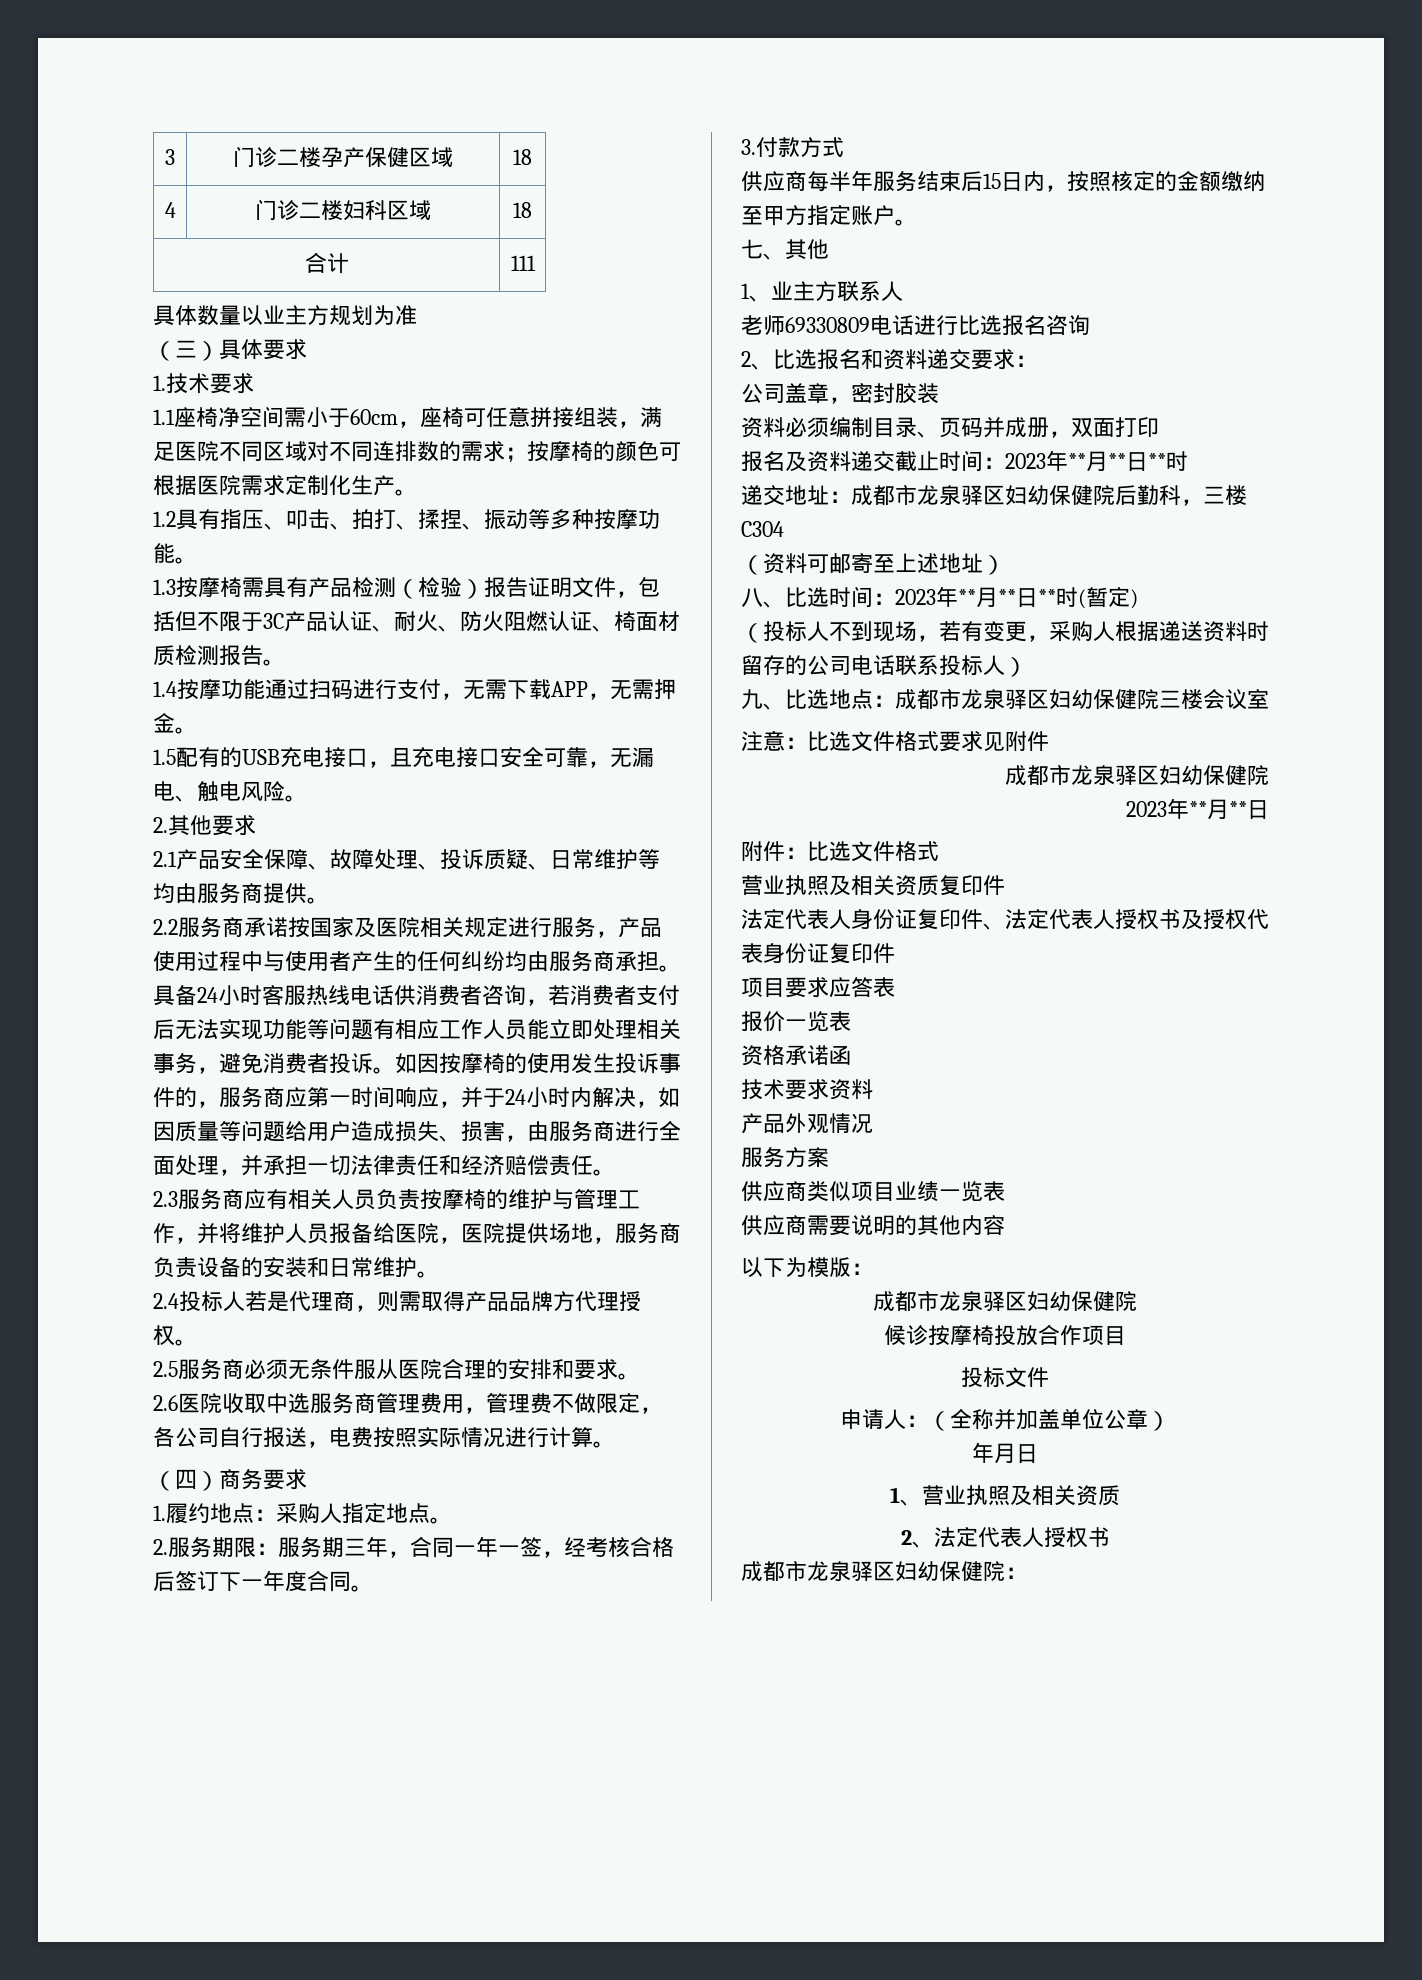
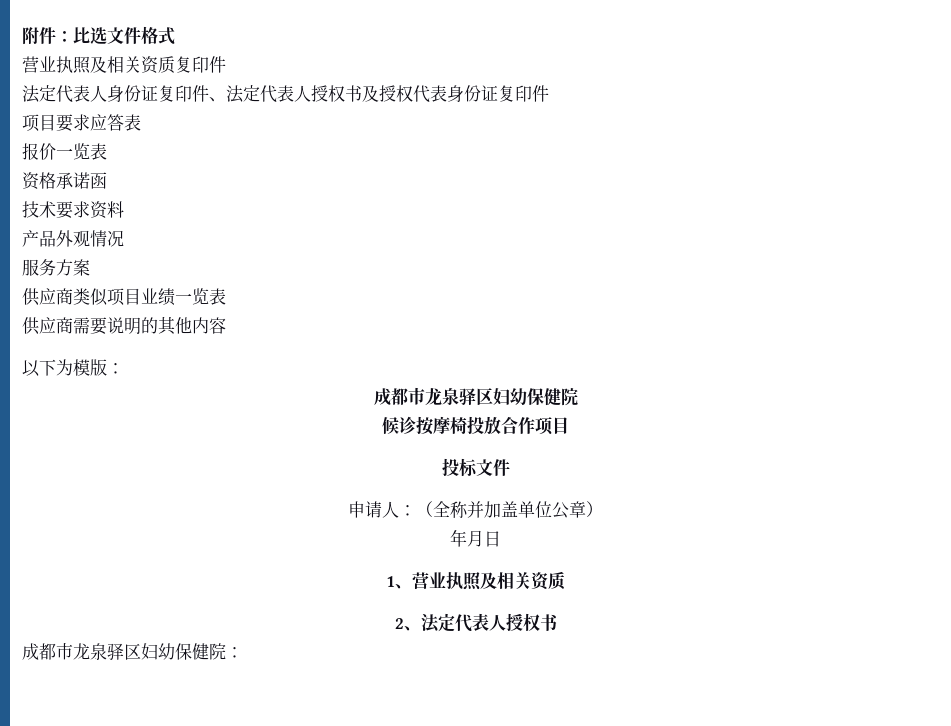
- 3 | 门诊二楼孕产保健区域 | 18
- 4 | 门诊二楼妇科区域 | 18
- 合计 | 111
- 具体数量以业主方规划为准
- （三）具体要求
- 1.技术要求
- 1.1座椅净空间需小于60cm，座椅可任意拼接组装，满足医院不同区域对不同连排数的需求；按摩椅的颜色可根据医院需求定制化生产。
- 1.2具有指压、叩击、拍打、揉捏、振动等多种按摩功能。
- 1.3按摩椅需具有产品检测（检验）报告证明文件，包括但不限于3C产品认证、耐火、防火阻燃认证、椅面材质检测报告。
- 1.4按摩功能通过扫码进行支付，无需下载APP，无需押金。
- 1.5配有的USB充电接口，且充电接口安全可靠，无漏电、触电风险。
- 2.其他要求
- 2.1产品安全保障、故障处理、投诉质疑、日常维护等均由服务商提供。
- 2.2服务商承诺按国家及医院相关规定进行服务，产品使用过程中与使用者产生的任何纠纷均由服务商承担。具备24小时客服热线电话供消费者咨询，若消费者支付后无法实现功能等问题有相应工作人员能立即处理相关事务，避免消费者投诉。如因按摩椅的使用发生投诉事件的，服务商应第一时间响应，并于24小时内解决，如因质量等问题给用户造成损失、损害，由服务商进行全面处理，并承担一切法律责任和经济赔偿责任。
- 2.3服务商应有相关人员负责按摩椅的维护与管理工作，并将维护人员报备给医院，医院提供场地，服务商负责设备的安装和日常维护。
- 2.4投标人若是代理商，则需取得产品品牌方代理授权。
- 2.5服务商必须无条件服从医院合理的安排和要求。
- 2.6医院收取中选服务商管理费用，管理费不做限定，各公司自行报送，电费按照实际情况进行计算。
- （四）商务要求
- 1.履约地点：采购人指定地点。
- 2.服务期限：服务期三年，合同一年一签，经考核合格后签订下一年度合同。
- 3.付款方式
- 供应商每半年服务结束后15日内，按照核定的金额缴纳至甲方指定账户。
- 七、其他
- 1、业主方联系人
- 老师69330809电话进行比选报名咨询
- 2、比选报名和资料递交要求：
- 公司盖章，密封胶装
- 资料必须编制目录、页码并成册，双面打印
- 报名及资料递交截止时间：2023年**月**日**时
- 递交地址：成都市龙泉驿区妇幼保健院后勤科，三楼C304
- （资料可邮寄至上述地址）
- 八、比选时间：2023年**月**日**时(暂定)
- （投标人不到现场，若有变更，采购人根据递送资料时留存的公司电话联系投标人）
- 九、比选地点：成都市龙泉驿区妇幼保健院三楼会议室
- 注意：比选文件格式要求见附件
- 成都市龙泉驿区妇幼保健院
- 2023年**月**日

